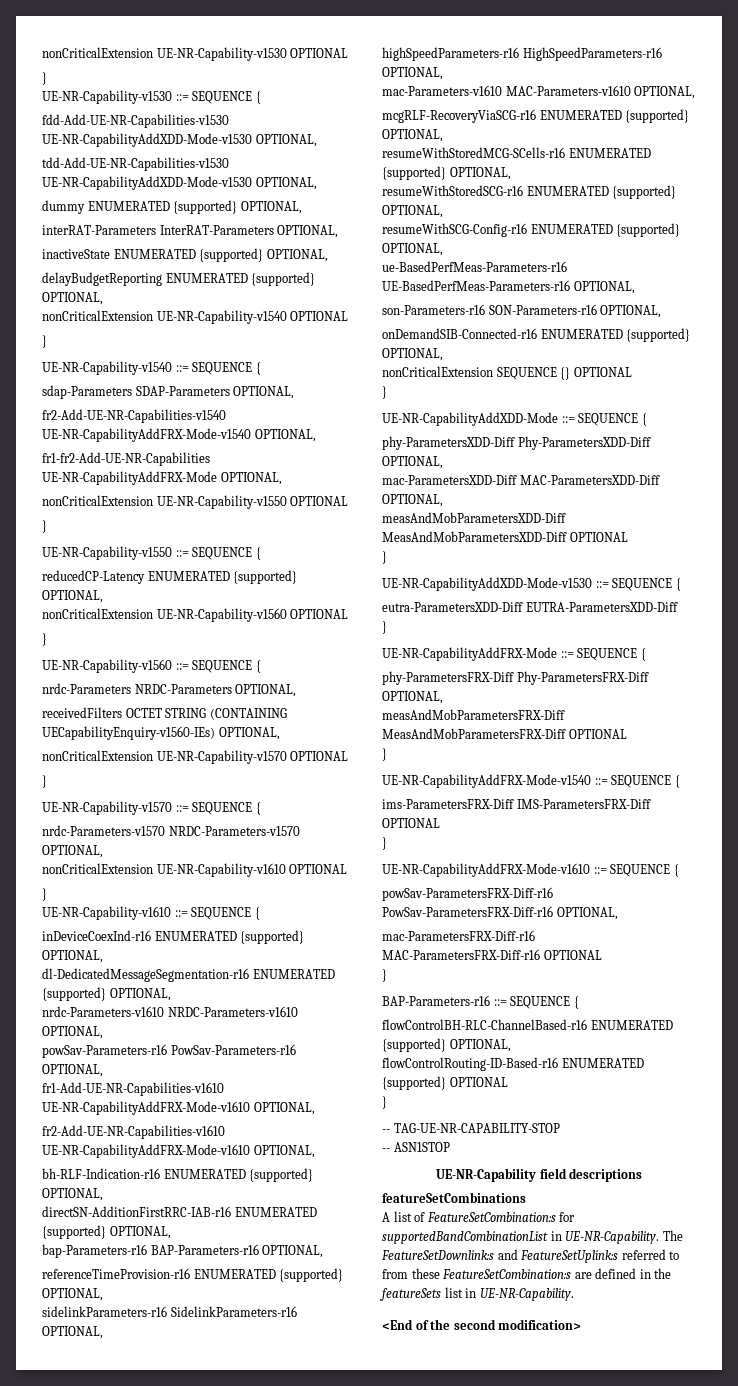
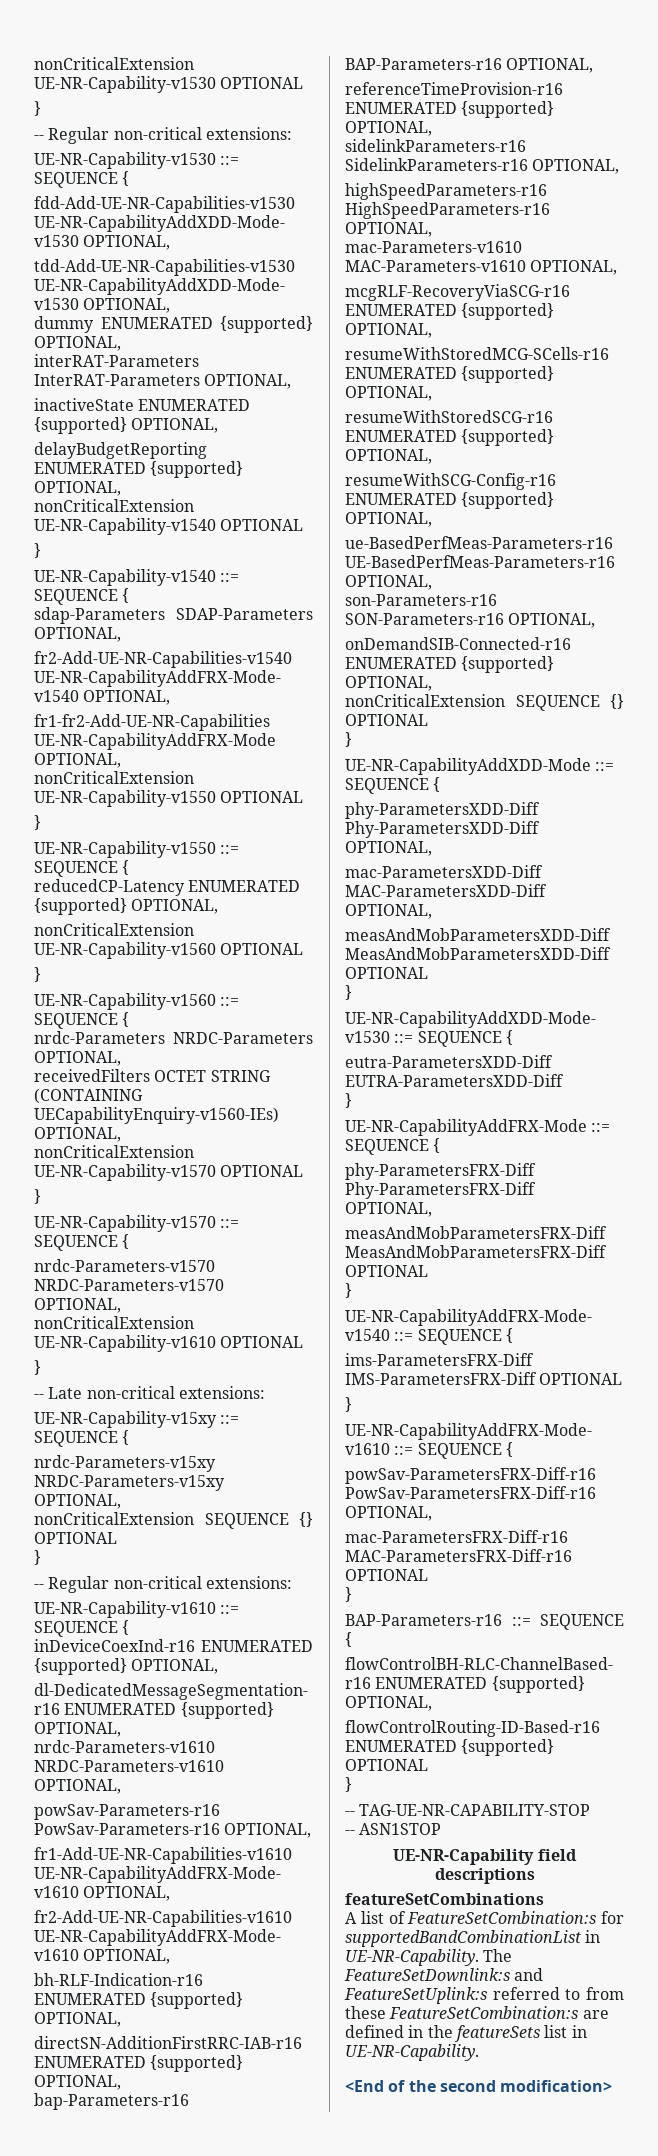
  nonCriticalExtension UE-NR-Capability-v1530 OPTIONAL
  }
+ -- Regular non-critical extensions:
+ -- Late non-critical extensions:
+ UE-NR-Capability-v15xy ::= SEQUENCE {
+ nrdc-Parameters-v15xy NRDC-Parameters-v15xy OPTIONAL,
+ nonCriticalExtension SEQUENCE {} OPTIONAL
+ }
+ -- Regular non-critical extensions:

